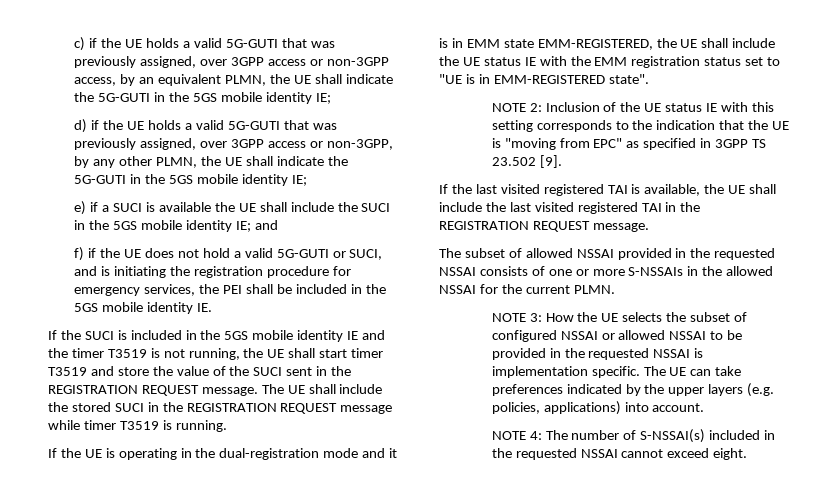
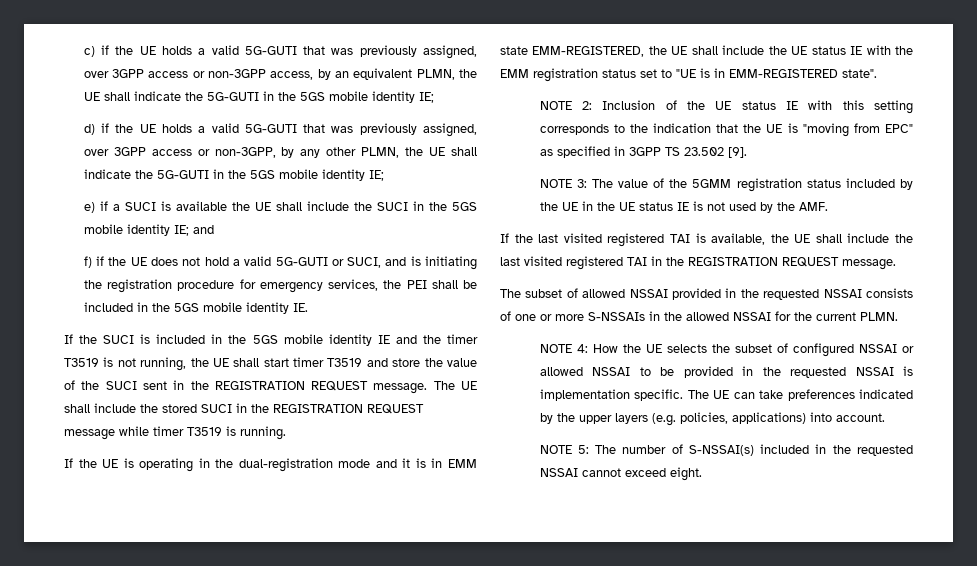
+ NOTE 3: The value of the 5GMM registration status included by the UE in the UE status IE is not used by the AMF.
- NOTE 3: How the UE selects the subset of configured NSSAI or allowed NSSAI to be provided in the requested NSSAI is implementation specific.
+ NOTE 4: How the UE selects the subset of configured NSSAI or allowed NSSAI to be provided in the requested NSSAI is implementation specific.
- NOTE 4: The number of S-NSSAI(s) included in the requested NSSAI cannot exceed eight.
+ NOTE 5: The number of S-NSSAI(s) included in the requested NSSAI cannot exceed eight.

